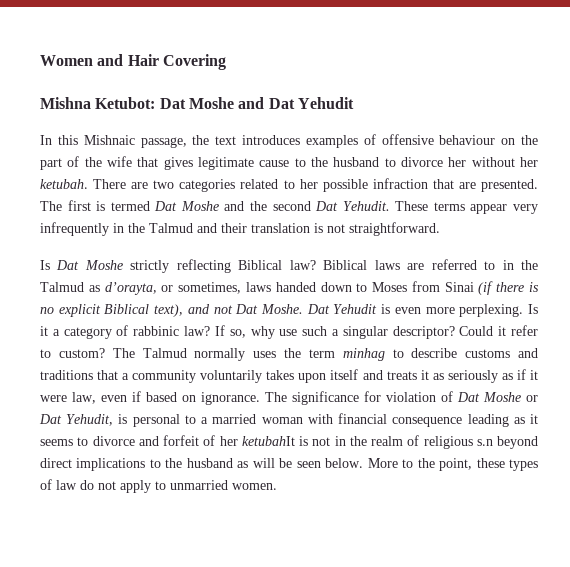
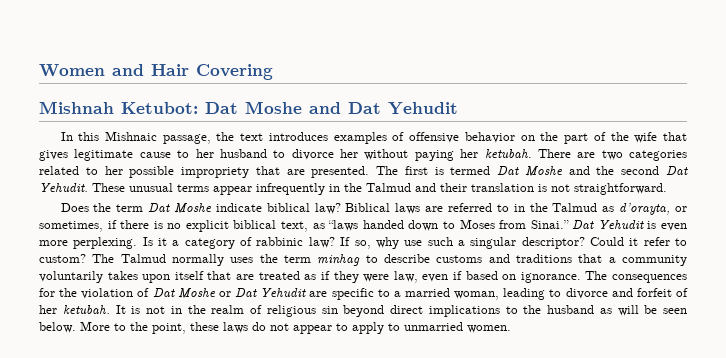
- Mishna Ketubot: Dat Moshe and Dat Yehudit
+ Mishnah Ketubot: Dat Moshe and Dat Yehudit
- In this Mishnaic passage, the text introduces examples of offensive behaviour on the part of the wife that gives legitimate cause to the husband to divorce her without her ketubah.
+ In this Mishnaic passage, the text introduces examples of offensive behavior on the part of the wife that gives legitimate cause to her husband to divorce her without paying her ketubah.
- There are two categories related to her possible infraction that are presented.
+ There are two categories related to her possible impropriety that are presented.
- These terms appear very infrequently in the Talmud and their translation is not straightforward.
+ These unusual terms appear infrequently in the Talmud and their translation is not straightforward.
- Is Dat Moshe strictly reflecting Biblical law?
+ Does the term Dat Moshe indicate biblical law?
- Biblical laws are referred to in the Talmud as d’orayta, or sometimes, laws handed down to Moses from Sinai (if there is no explicit Biblical text), and not Dat Moshe.
+ Biblical laws are referred to in the Talmud as d’orayta, or sometimes, if there is no explicit biblical text, as “laws handed down to Moses from Sinai.”
- The Talmud normally uses the term minhag to describe customs and traditions that a community voluntarily takes upon itself and treats it as seriously as if it were law, even if based on ignorance.
+ The Talmud normally uses the term minhag to describe customs and traditions that a community voluntarily takes upon itself that are treated as if they were law, even if based on ignorance.
- The significance for violation of Dat Moshe or Dat Yehudit, is personal to a married woman with financial consequence leading as it seems to divorce and forfeit of her ketubahIt is not in the realm of religious s.n beyond direct implications to the husband as will be seen below.
+ The consequences for the violation of Dat Moshe or Dat Yehudit are specific to a married woman, leading to divorce and forfeit of her ketubah. It is not in the realm of religious sin beyond direct implications to the husband as will be seen below.
- More to the point, these types of law do not apply to unmarried women.
+ More to the point, these laws do not appear to apply to unmarried women.

